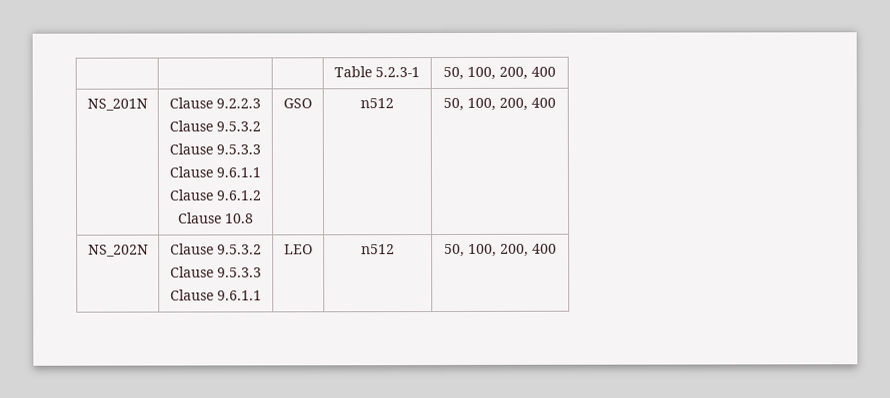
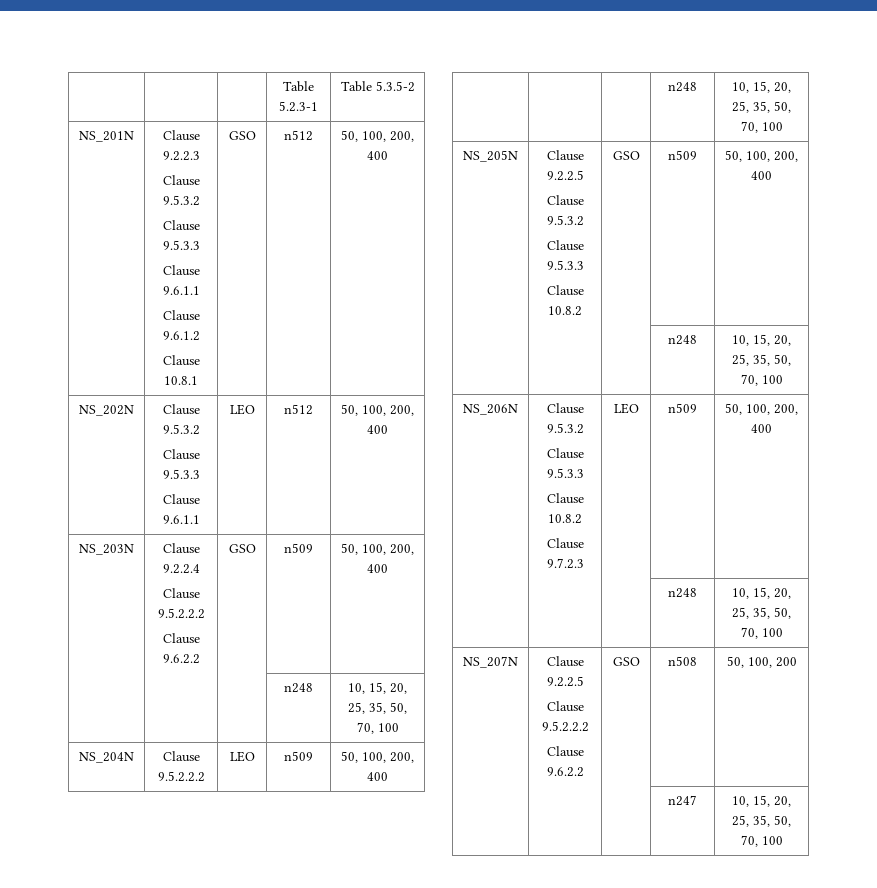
- | | | Table 5.2.3-1 | 50, 100, 200, 400
+ | | | Table 5.2.3-1 | Table 5.3.5-2
  NS_201N | Clause 9.2.2.3
  Clause 9.5.3.2
  Clause 9.5.3.3
  Clause 9.6.1.1
  Clause 9.6.1.2
- Clause 10.8 | GSO | n512 | 50, 100, 200, 400
+ Clause 10.8.1 | GSO | n512 | 50, 100, 200, 400
+ NS_203N | Clause 9.2.2.4
+ Clause 9.5.2.2.2
+ Clause 9.6.2.2 | GSO | n509 | 50, 100, 200, 400
+ | | | n248 | 10, 15, 20, 25, 35, 50, 70, 100
+ NS_204N | Clause 9.5.2.2.2 | LEO | n509 | 50, 100, 200, 400
+ | | | n248 | 10, 15, 20, 25, 35, 50, 70, 100
+ NS_205N | Clause 9.2.2.5
+ Clause 9.5.3.2
+ Clause 9.5.3.3
+ Clause 10.8.2 | GSO | n509 | 50, 100, 200, 400
+ | | | n248 | 10, 15, 20, 25, 35, 50, 70, 100
+ NS_206N | Clause 9.5.3.2
+ Clause 9.5.3.3
+ Clause 10.8.2
+ Clause 9.7.2.3 | LEO | n509 | 50, 100, 200, 400
+ | | | n248 | 10, 15, 20, 25, 35, 50, 70, 100
+ NS_207N | Clause 9.2.2.5
+ Clause 9.5.2.2.2
+ Clause 9.6.2.2 | GSO | n508 | 50, 100, 200
+ | | | n247 | 10, 15, 20, 25, 35, 50, 70, 100

